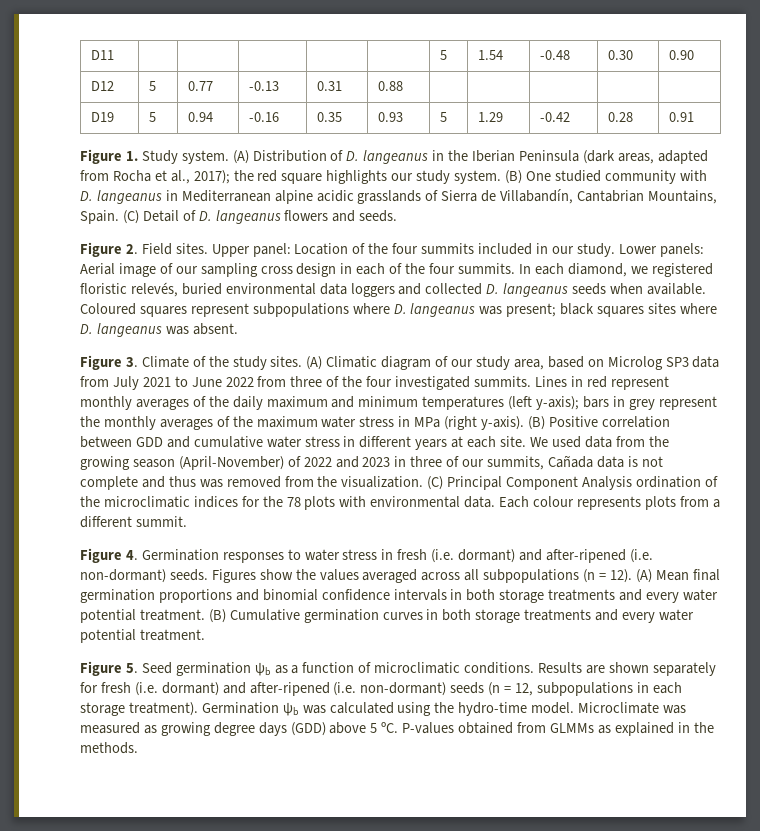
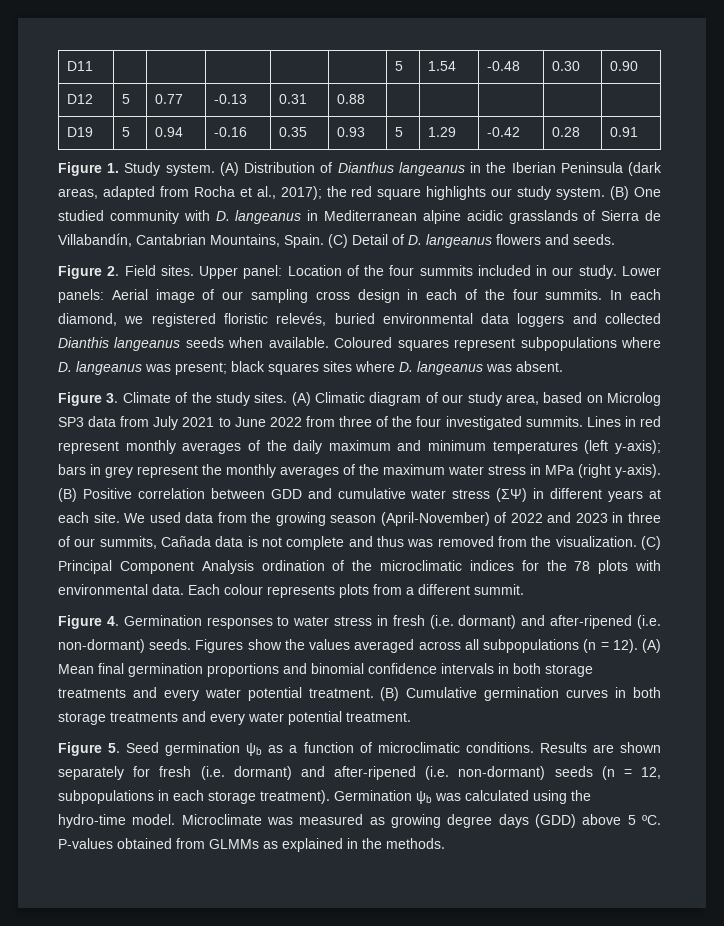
- (A) Distribution of D. langeanus in the Iberian Peninsula (dark areas, adapted from Rocha et al., 2017); the red square highlights our study system.
+ (A) Distribution of Dianthus langeanus in the Iberian Peninsula (dark areas, adapted from Rocha et al., 2017); the red square highlights our study system.
- In each diamond, we registered floristic relevés, buried environmental data loggers and collected D. langeanus seeds when available.
+ In each diamond, we registered floristic relevés, buried environmental data loggers and collected Dianthis langeanus seeds when available.
- (B) Positive correlation between GDD and cumulative water stress in different years at each site.
+ (B) Positive correlation between GDD and cumulative water stress (ΣΨ) in different years at each site.

